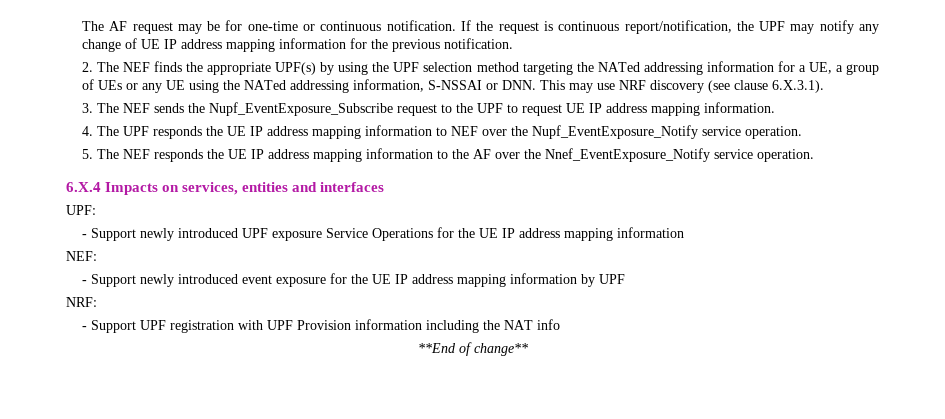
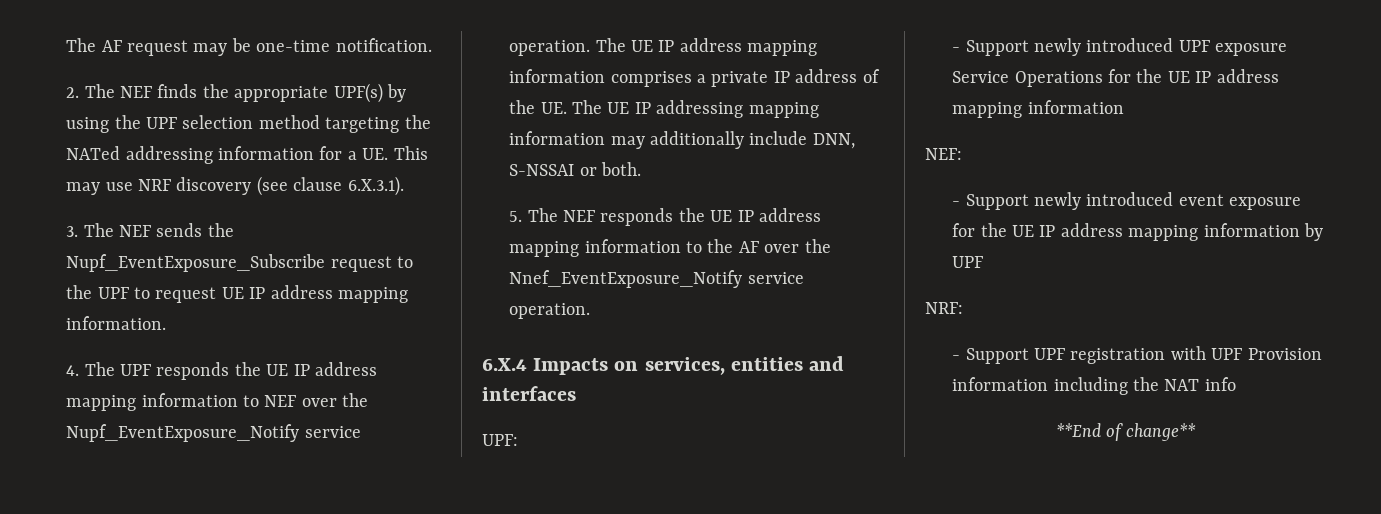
- The AF request may be for one-time or continuous notification. If the request is continuous report/notification, the UPF may notify any change of UE IP address mapping information for the previous notification.
+ The AF request may be one-time notification.
- 2. The NEF finds the appropriate UPF(s) by using the UPF selection method targeting the NATed addressing information for a UE, a group of UEs or any UE using the NATed addressing information, S-NSSAI or DNN. This may use NRF discovery (see clause 6.X.3.1).
+ 2. The NEF finds the appropriate UPF(s) by using the UPF selection method targeting the NATed addressing information for a UE. This may use NRF discovery (see clause 6.X.3.1).
+ The UE IP address mapping information comprises a private IP address of the UE. The UE IP addressing mapping information may additionally include DNN, S-NSSAI or both.

